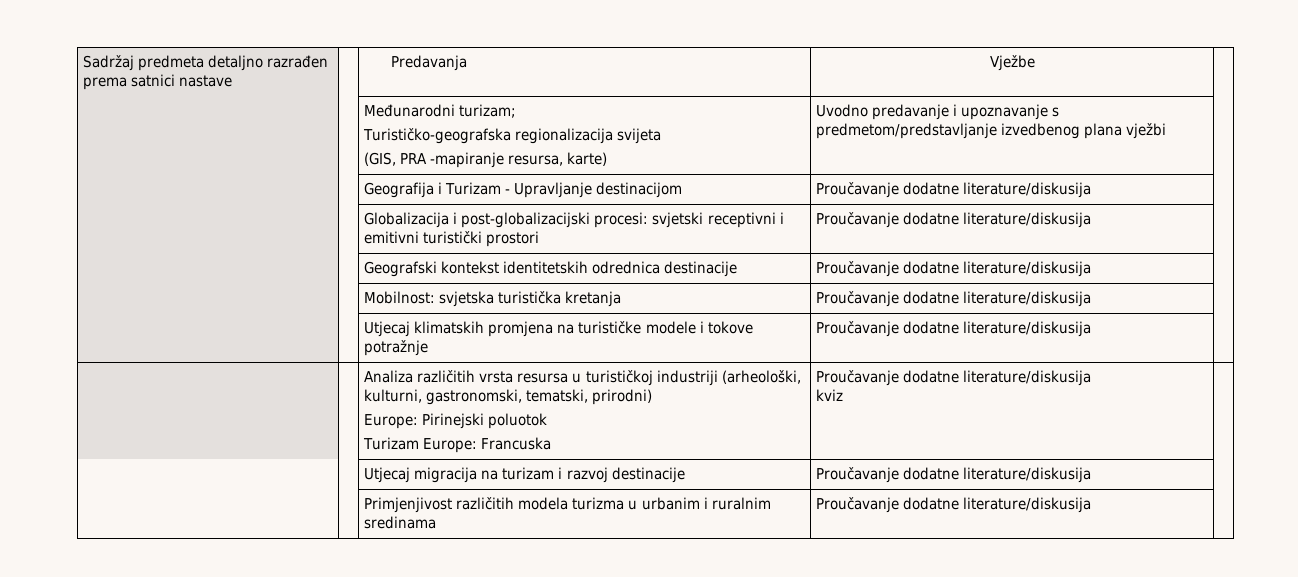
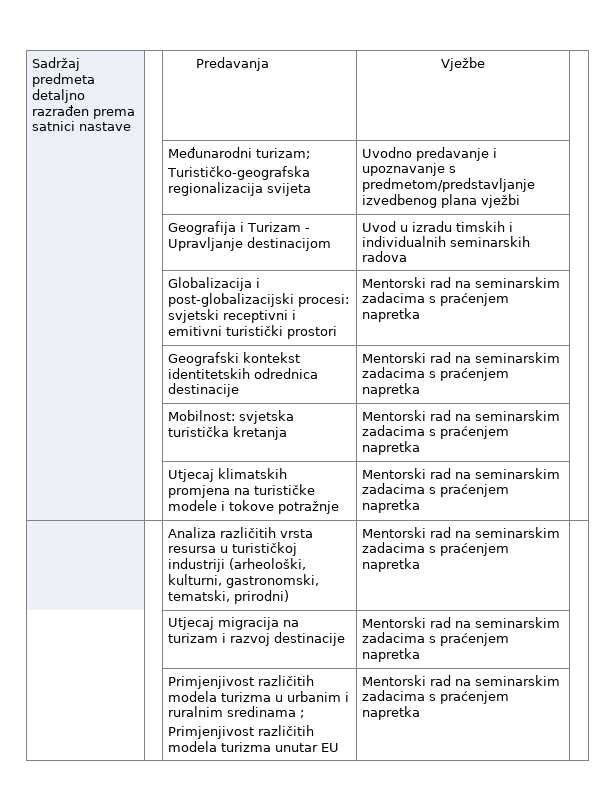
  | | Međunarodni turizam;
- Turističko-geografska regionalizacija svijeta
- (GIS, PRA -mapiranje resursa, karte) | Uvodno predavanje i upoznavanje s predmetom/predstavljanje izvedbenog plana vježbi |
+ Turističko-geografska regionalizacija svijeta | Uvodno predavanje i upoznavanje s predmetom/predstavljanje izvedbenog plana vježbi |
- | | Geografija i Turizam - Upravljanje destinacijom | Proučavanje dodatne literature/diskusija |
+ | | Geografija i Turizam - Upravljanje destinacijom | Uvod u izradu timskih i individualnih seminarskih radova |
- | | Globalizacija i post-globalizacijski procesi: svjetski receptivni i emitivni turistički prostori | Proučavanje dodatne literature/diskusija |
+ | | Globalizacija i post-globalizacijski procesi: svjetski receptivni i emitivni turistički prostori | Mentorski rad na seminarskim zadacima s praćenjem napretka |
- | | Geografski kontekst identitetskih odrednica destinacije | Proučavanje dodatne literature/diskusija |
- | | Mobilnost: svjetska turistička kretanja | Proučavanje dodatne literature/diskusija |
+ | | Geografski kontekst identitetskih odrednica destinacije | Mentorski rad na seminarskim zadacima s praćenjem napretka |
+ | | Mobilnost: svjetska turistička kretanja | Mentorski rad na seminarskim zadacima s praćenjem napretka |
- | | Utjecaj klimatskih promjena na turističke modele i tokove potražnje | Proučavanje dodatne literature/diskusija |
+ | | Utjecaj klimatskih promjena na turističke modele i tokove potražnje | Mentorski rad na seminarskim zadacima s praćenjem napretka |
- | | Analiza različitih vrsta resursa u turističkoj industriji (arheološki, kulturni, gastronomski, tematski, prirodni)
- Europe: Pirinejski poluotok
- Turizam Europe: Francuska | Proučavanje dodatne literature/diskusija
- kviz |
+ | | Analiza različitih vrsta resursa u turističkoj industriji (arheološki, kulturni, gastronomski, tematski, prirodni) | Mentorski rad na seminarskim zadacima s praćenjem napretka |
- | | Utjecaj migracija na turizam i razvoj destinacije | Proučavanje dodatne literature/diskusija |
+ | | Utjecaj migracija na turizam i razvoj destinacije | Mentorski rad na seminarskim zadacima s praćenjem napretka |
- | | Primjenjivost različitih modela turizma u urbanim i ruralnim sredinama | Proučavanje dodatne literature/diskusija |
+ | | Primjenjivost različitih modela turizma u urbanim i ruralnim sredinama ;
+ Primjenjivost različitih modela turizma unutar EU | Mentorski rad na seminarskim zadacima s praćenjem napretka |

